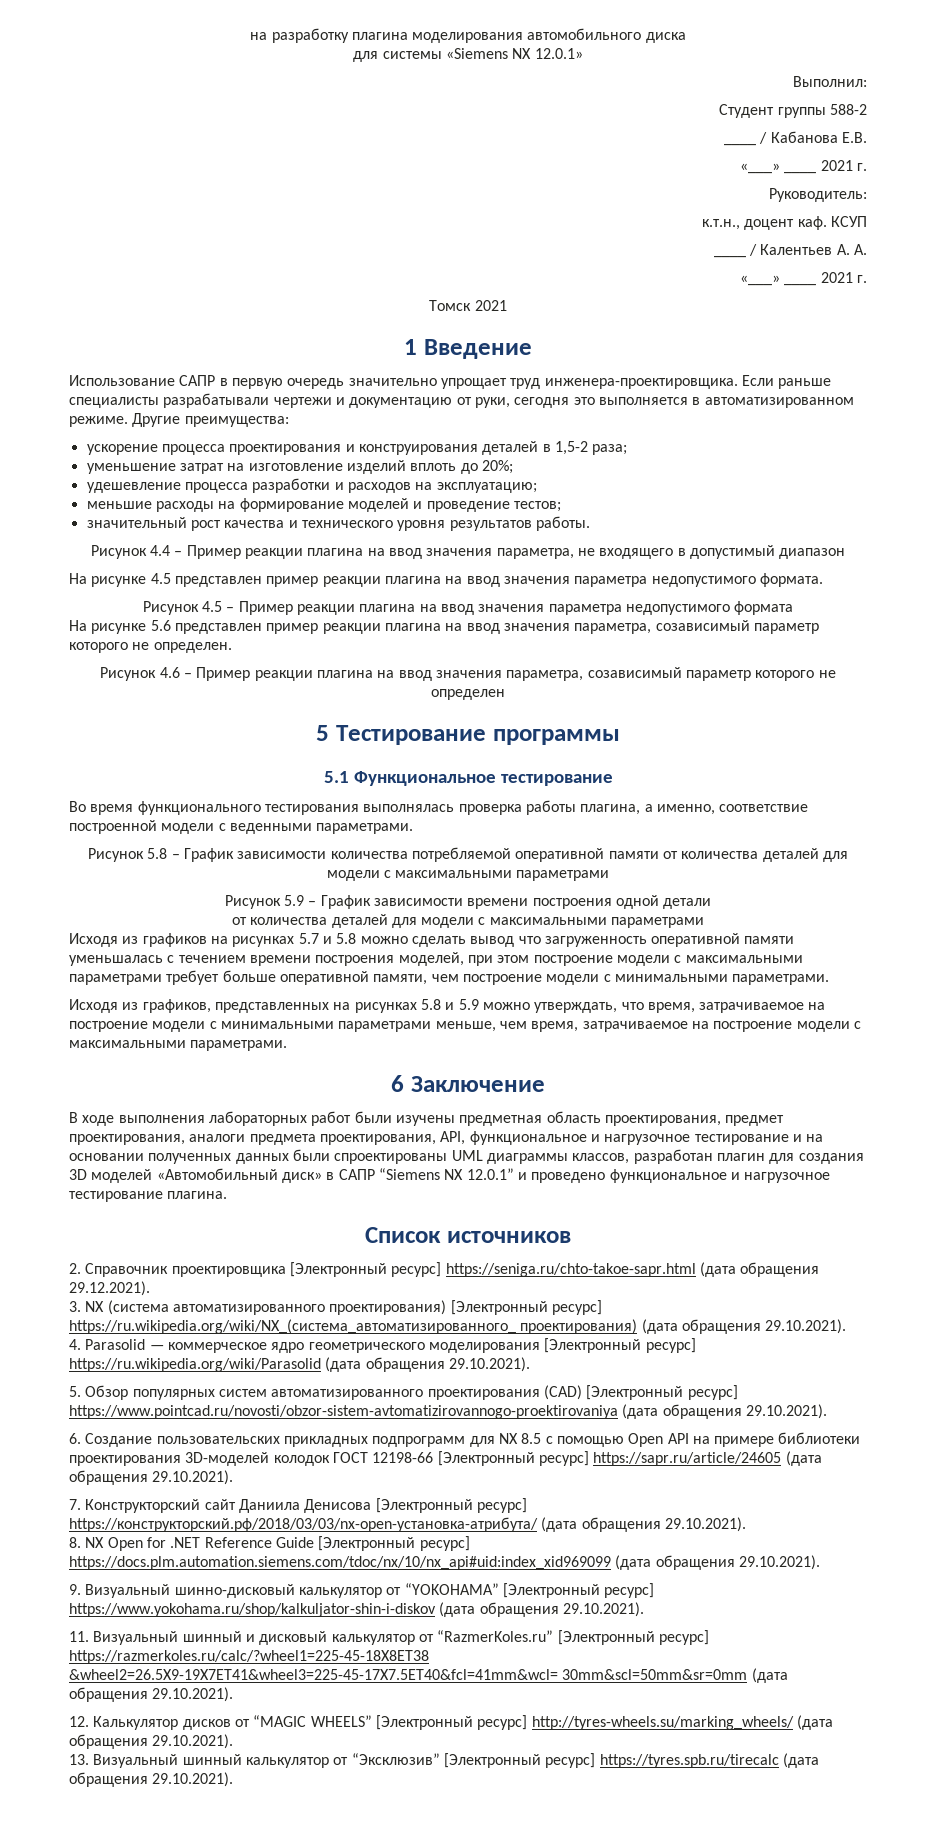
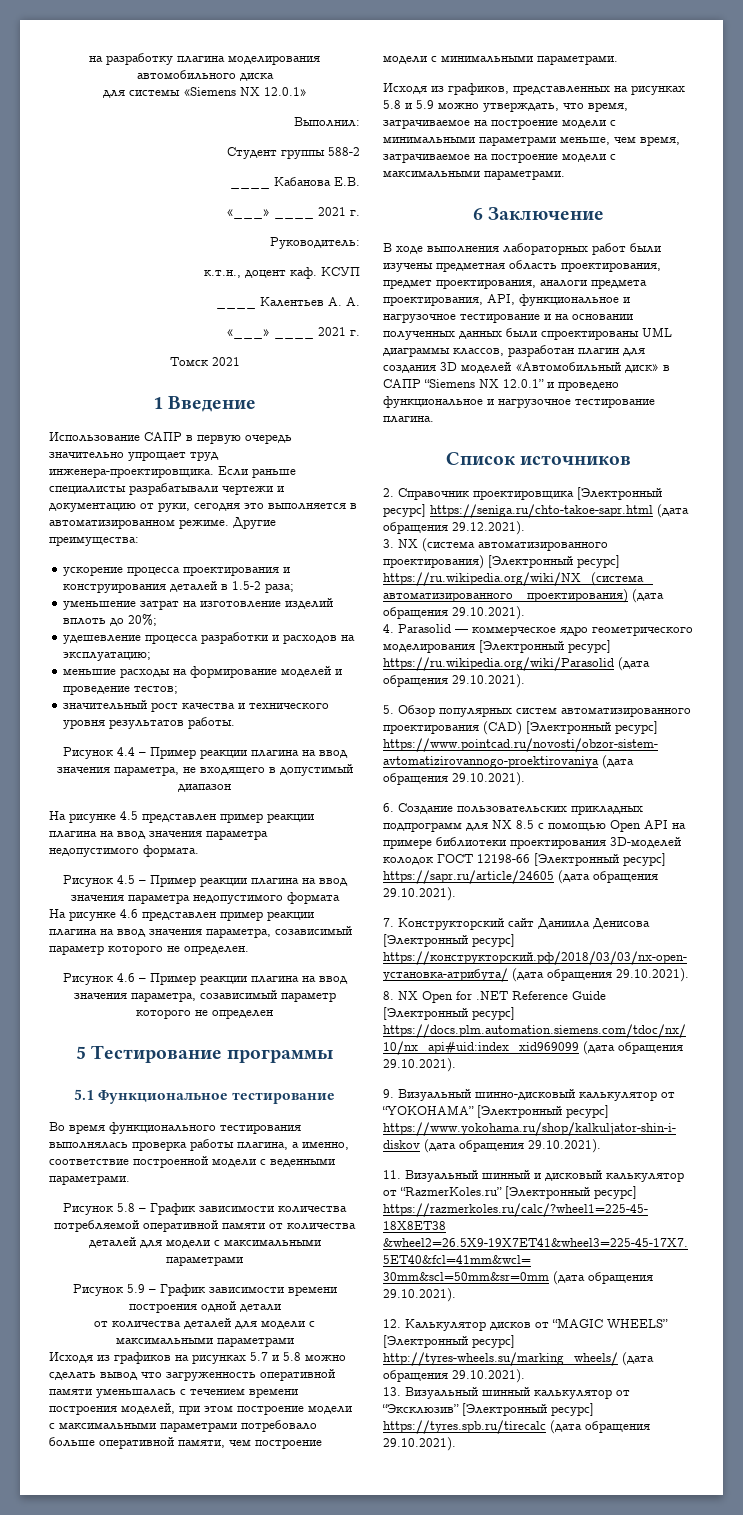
- ____ / Кабанова Е.В.
+ ____ Кабанова Е.В.
- ____ / Калентьев А. А.
+ ____ Калентьев А. А.
- ускорение процесса проектирования и конструирования деталей в 1,5-2 раза;
+ ускорение процесса проектирования и конструирования деталей в 1.5-2 раза;
- На рисунке 5.6 представлен пример реакции плагина на ввод значения параметра, созависимый параметр которого не определен.
+ На рисунке 4.6 представлен пример реакции плагина на ввод значения параметра, созависимый параметр которого не определен.
- Исходя из графиков на рисунках 5.7 и 5.8 можно сделать вывод что загруженность оперативной памяти уменьшалась с течением времени построения моделей, при этом построение модели с максимальными параметрами требует больше оперативной памяти, чем построение модели с минимальными параметрами.
+ Исходя из графиков на рисунках 5.7 и 5.8 можно сделать вывод что загруженность оперативной памяти уменьшалась с течением времени построения моделей, при этом построение модели с максимальными параметрами потребовало больше оперативной памяти, чем построение модели с минимальными параметрами.

